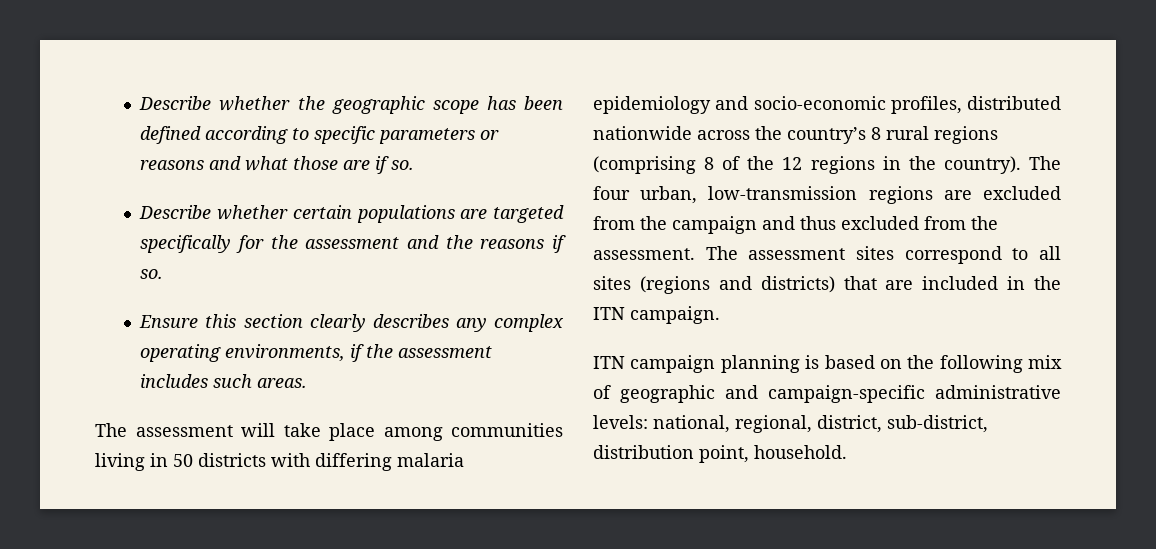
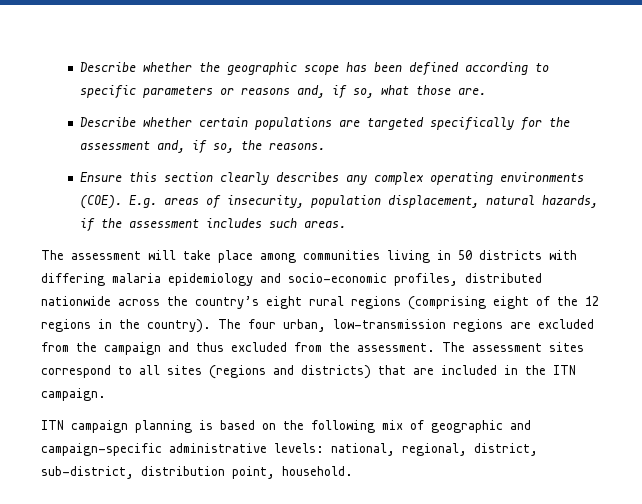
- Describe whether the geographic scope has been defined according to specific parameters or reasons and what those are if so.
+ Describe whether the geographic scope has been defined according to specific parameters or reasons and, if so, what those are.
- Describe whether certain populations are targeted specifically for the assessment and the reasons if so.
+ Describe whether certain populations are targeted specifically for the assessment and, if so, the reasons.
- Ensure this section clearly describes any complex operating environments, if the assessment includes such areas.
+ Ensure this section clearly describes any complex operating environments (COE). E.g. areas of insecurity, population displacement, natural hazards, if the assessment includes such areas.
- The assessment will take place among communities living in 50 districts with differing malaria epidemiology and socio-economic profiles, distributed nationwide across the country’s 8 rural regions (comprising 8 of the 12 regions in the country).
+ The assessment will take place among communities living in 50 districts with differing malaria epidemiology and socio-economic profiles, distributed nationwide across the country’s eight rural regions (comprising eight of the 12 regions in the country).

